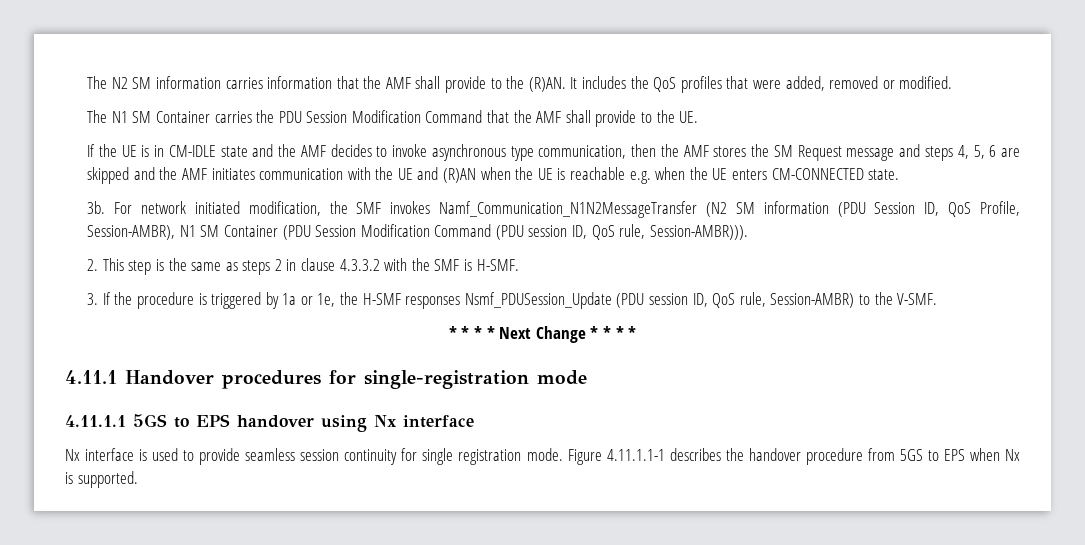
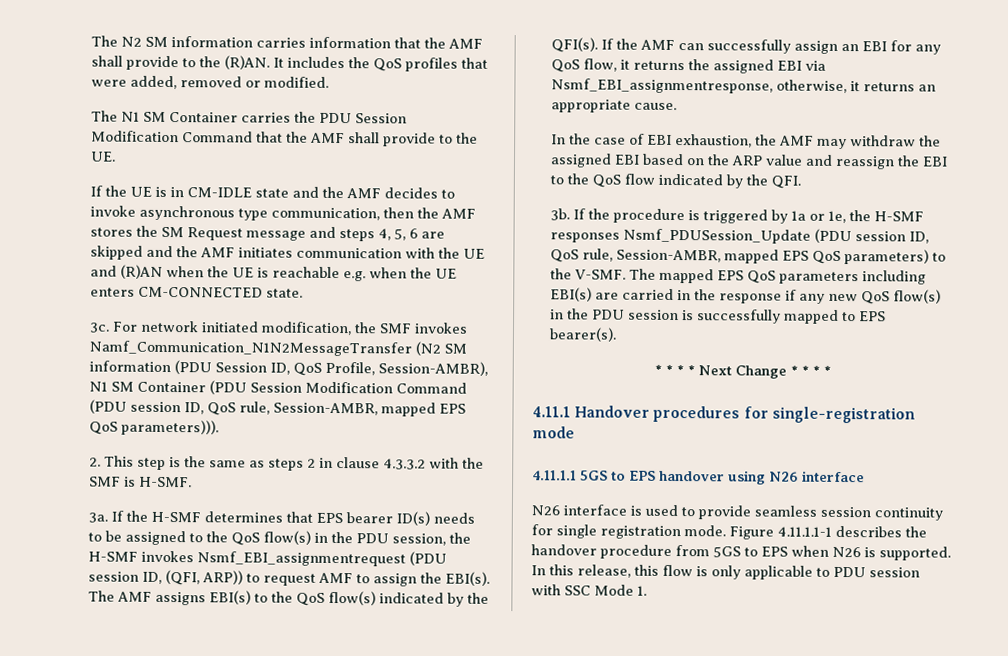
- 3b.
+ 3c.
- For network initiated modification, the SMF invokes Namf_Communication_N1N2MessageTransfer (N2 SM information (PDU Session ID, QoS Profile, Session-AMBR), N1 SM Container (PDU Session Modification Command (PDU session ID, QoS rule, Session-AMBR))).
+ For network initiated modification, the SMF invokes Namf_Communication_N1N2MessageTransfer (N2 SM information (PDU Session ID, QoS Profile, Session-AMBR), N1 SM Container (PDU Session Modification Command (PDU session ID, QoS rule, Session-AMBR, mapped EPS QoS parameters))).
- 3. If the procedure is triggered by 1a or 1e, the H-SMF responses Nsmf_PDUSession_Update (PDU session ID, QoS rule, Session-AMBR) to the V-SMF.
+ 3a. If the H-SMF determines that EPS bearer ID(s) needs to be assigned to the QoS flow(s) in the PDU session, the H-SMF invokes Nsmf_EBI_assignmentrequest (PDU session ID, (QFI, ARP)) to request AMF to assign the EBI(s). The AMF assigns EBI(s) to the QoS flow(s) indicated by the QFI(s). If the AMF can successfully assign an EBI for any QoS flow, it returns the assigned EBI via Nsmf_EBI_assignmentresponse, otherwise, it returns an appropriate cause.
+ In the case of EBI exhaustion, the AMF may withdraw the assigned EBI based on the ARP value and reassign the EBI to the QoS flow indicated by the QFI.
+ 3b. If the procedure is triggered by 1a or 1e, the H-SMF responses Nsmf_PDUSession_Update (PDU session ID, QoS rule, Session-AMBR, mapped EPS QoS parameters) to the V-SMF. The mapped EPS QoS parameters including EBI(s) are carried in the response if any new QoS flow(s) in the PDU session is successfully mapped to EPS bearer(s).
- 4.11.1.1 5GS to EPS handover using Nx interface
+ 4.11.1.1 5GS to EPS handover using N26 interface
- Nx interface is used to provide seamless session continuity for single registration mode.
+ N26 interface is used to provide seamless session continuity for single registration mode.
- Figure 4.11.1.1-1 describes the handover procedure from 5GS to EPS when Nx is supported.
+ Figure 4.11.1.1-1 describes the handover procedure from 5GS to EPS when N26 is supported.
+ In this release, this flow is only applicable to PDU session with SSC Mode 1.

